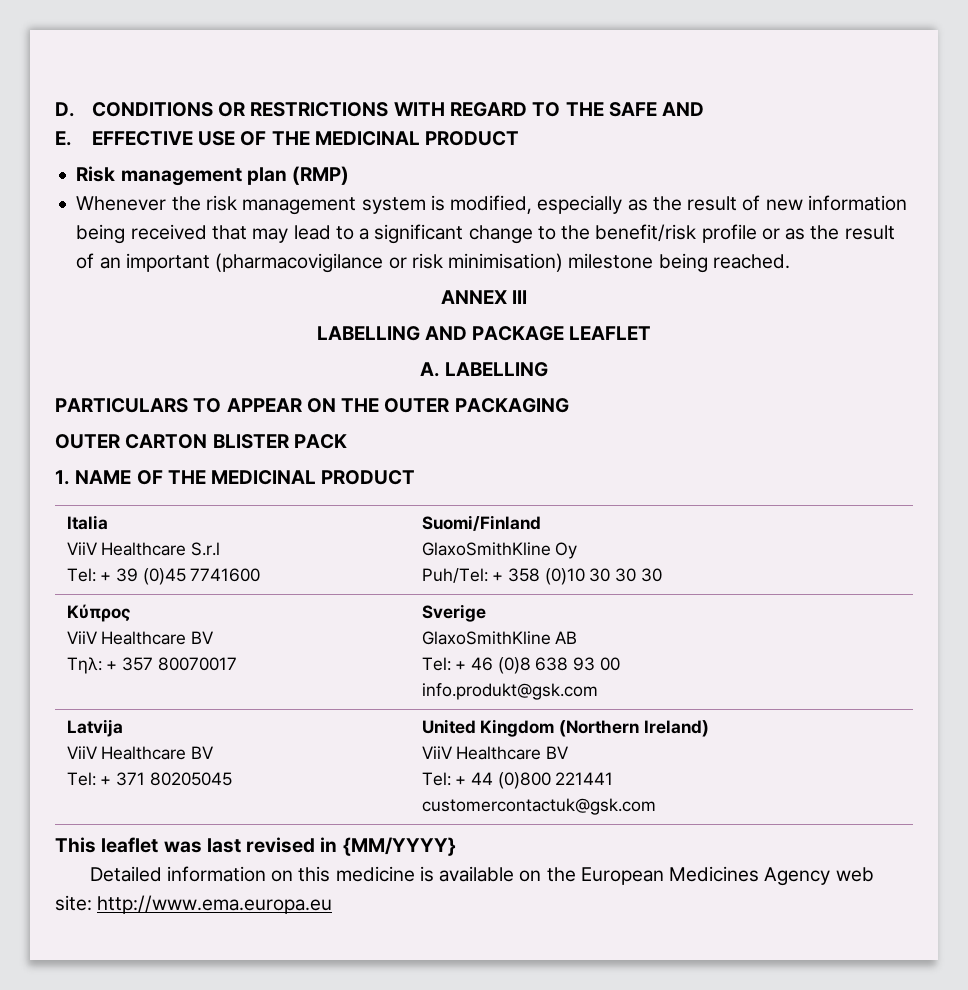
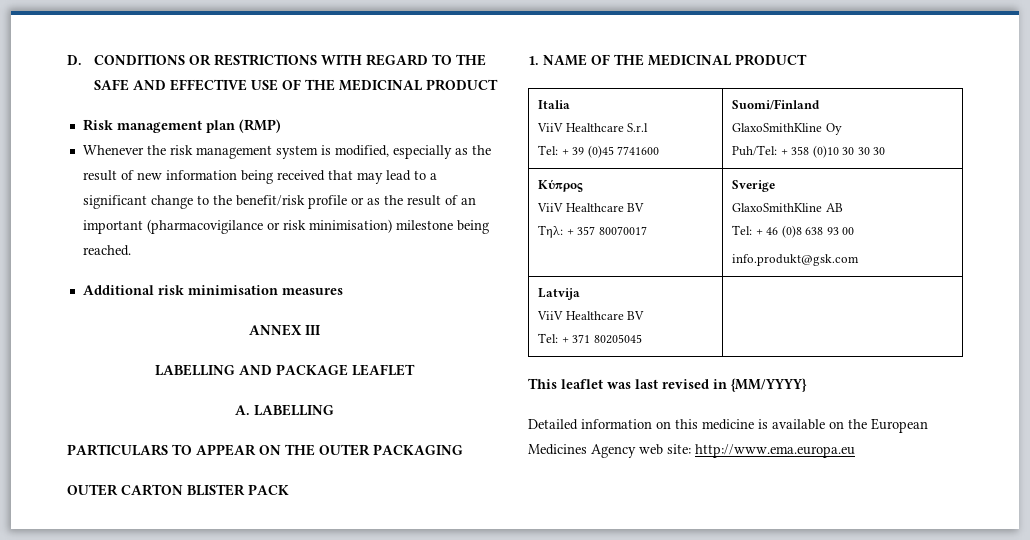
- D. CONDITIONS OR RESTRICTIONS WITH REGARD TO THE SAFE AND
- E. EFFECTIVE USE OF THE MEDICINAL PRODUCT
+ D. CONDITIONS OR RESTRICTIONS WITH REGARD TO THE SAFE AND EFFECTIVE USE OF THE MEDICINAL PRODUCT
+ Additional risk minimisation measures
  Latvija
  ViiV Healthcare BV
- Tel: + 371 80205045 | United Kingdom (Northern Ireland)
- ViiV Healthcare BV
- Tel: + 44 (0)800 221441
- customercontactuk@gsk.com
+ Tel: + 371 80205045 |

